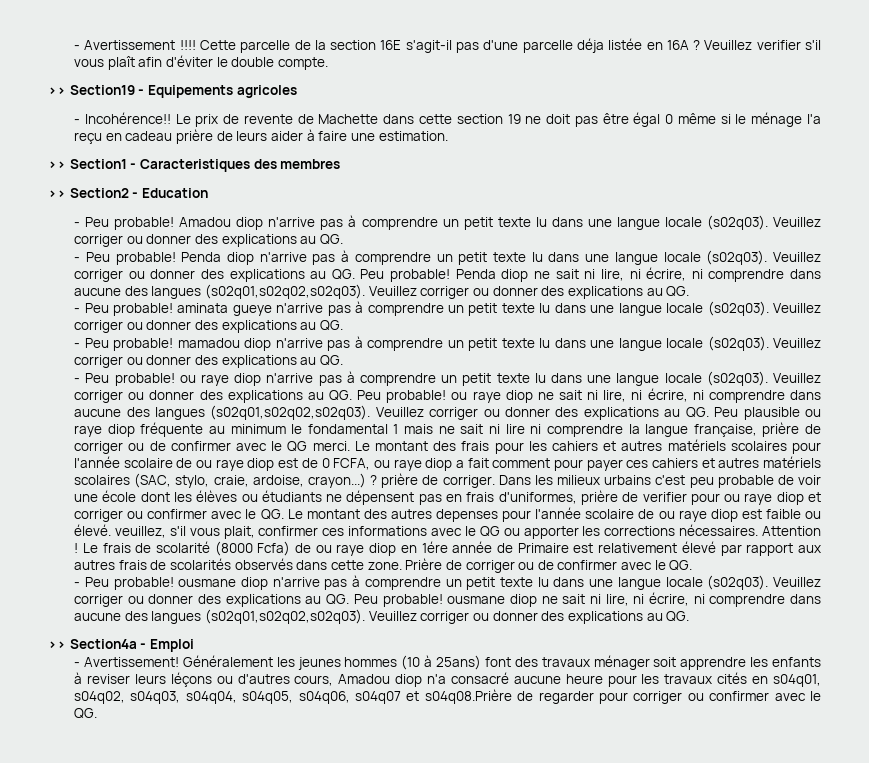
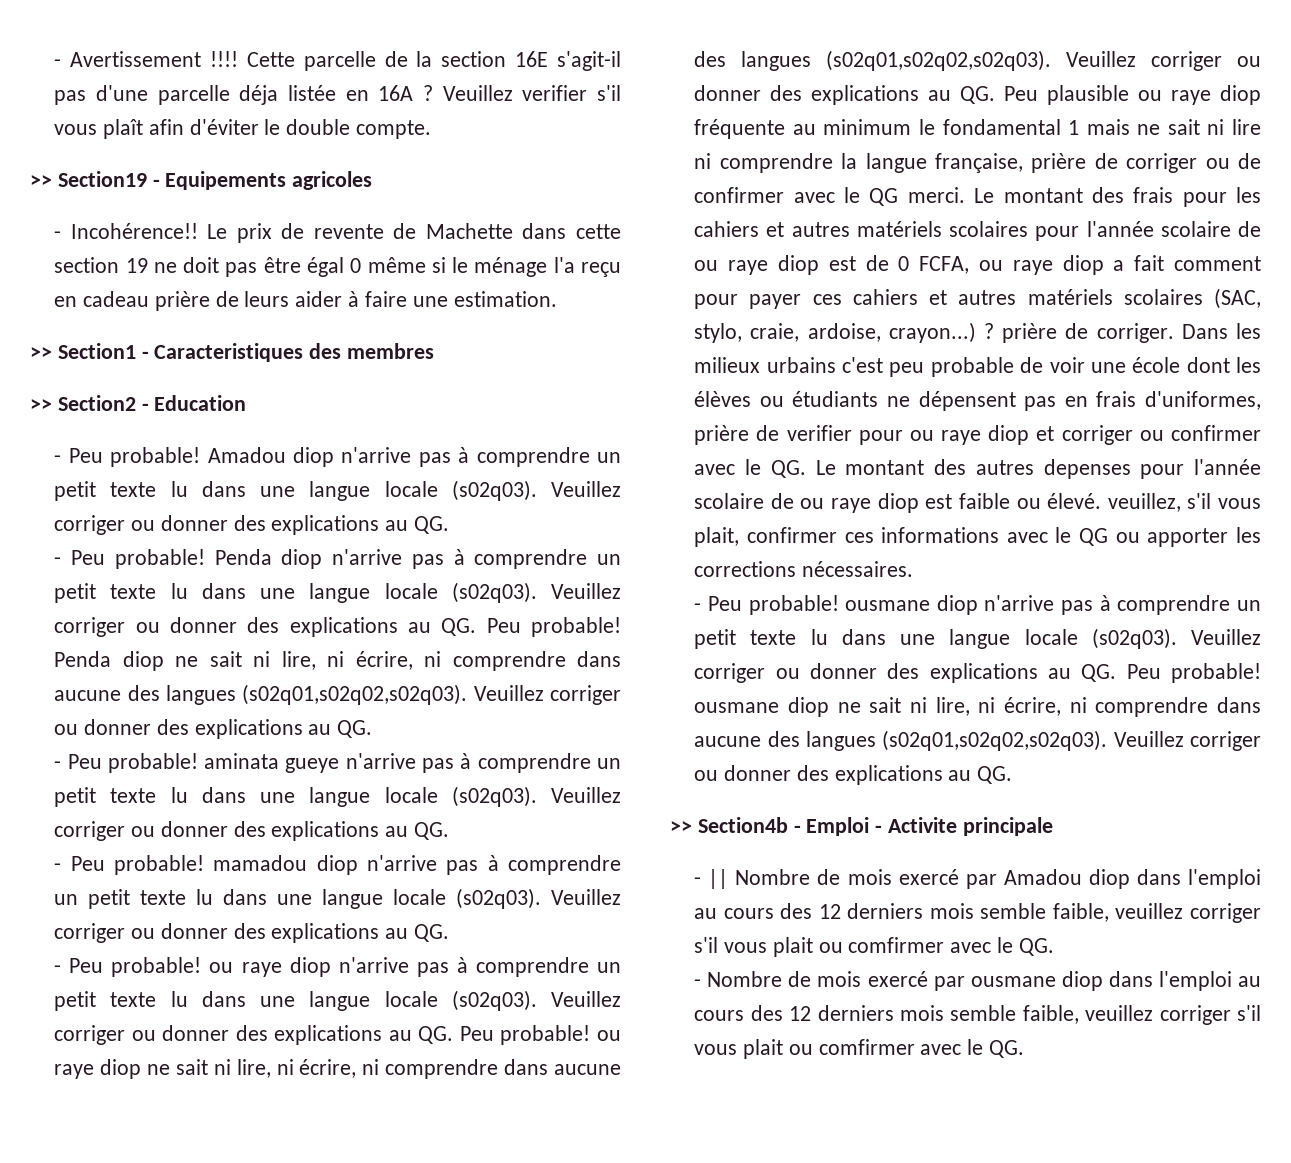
- Attention ! Le frais de scolarité (8000 Fcfa) de ou raye diop en 1ére année de Primaire est relativement élevé par rapport aux autres frais de scolarités observés dans cette zone. Prière de corriger ou de confirmer avec le QG.
- >> Section4a - Emploi
- - Avertissement! Généralement les jeunes hommes (10 à 25ans) font des travaux ménager soit apprendre les enfants à reviser leurs léçons ou d'autres cours, Amadou diop n'a consacré aucune heure pour les travaux cités en s04q01, s04q02, s04q03, s04q04, s04q05, s04q06, s04q07 et s04q08.Prière de regarder pour corriger ou confirmer avec le QG.
+ >> Section4b - Emploi - Activite principale
+ - || Nombre de mois exercé par Amadou diop dans l'emploi au cours des 12 derniers mois semble faible, veuillez corriger s'il vous plait ou comfirmer avec le QG.
+ - Nombre de mois exercé par ousmane diop dans l'emploi au cours des 12 derniers mois semble faible, veuillez corriger s'il vous plait ou comfirmer avec le QG.

